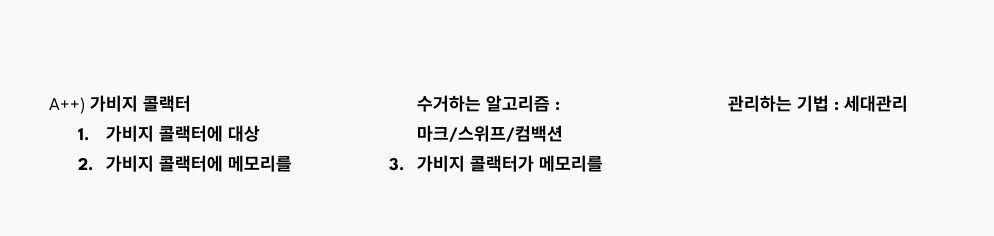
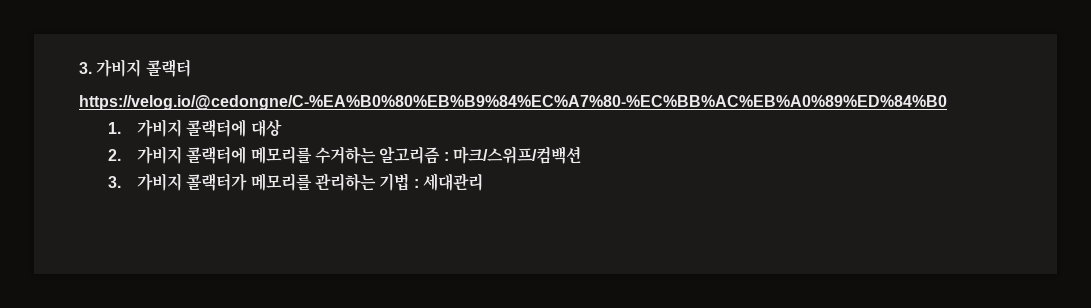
- A++) 가비지 콜랙터
+ 3. 가비지 콜랙터
+ https://velog.io/@cedongne/C-%EA%B0%80%EB%B9%84%EC%A7%80-%EC%BB%AC%EB%A0%89%ED%84%B0

